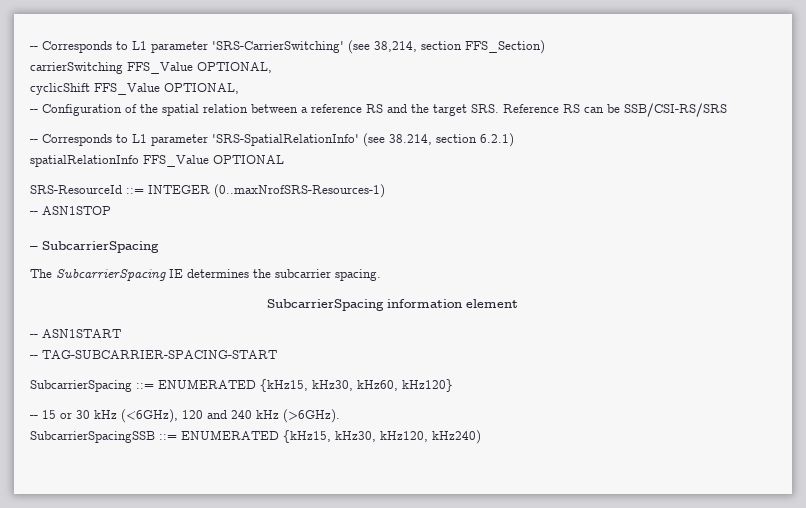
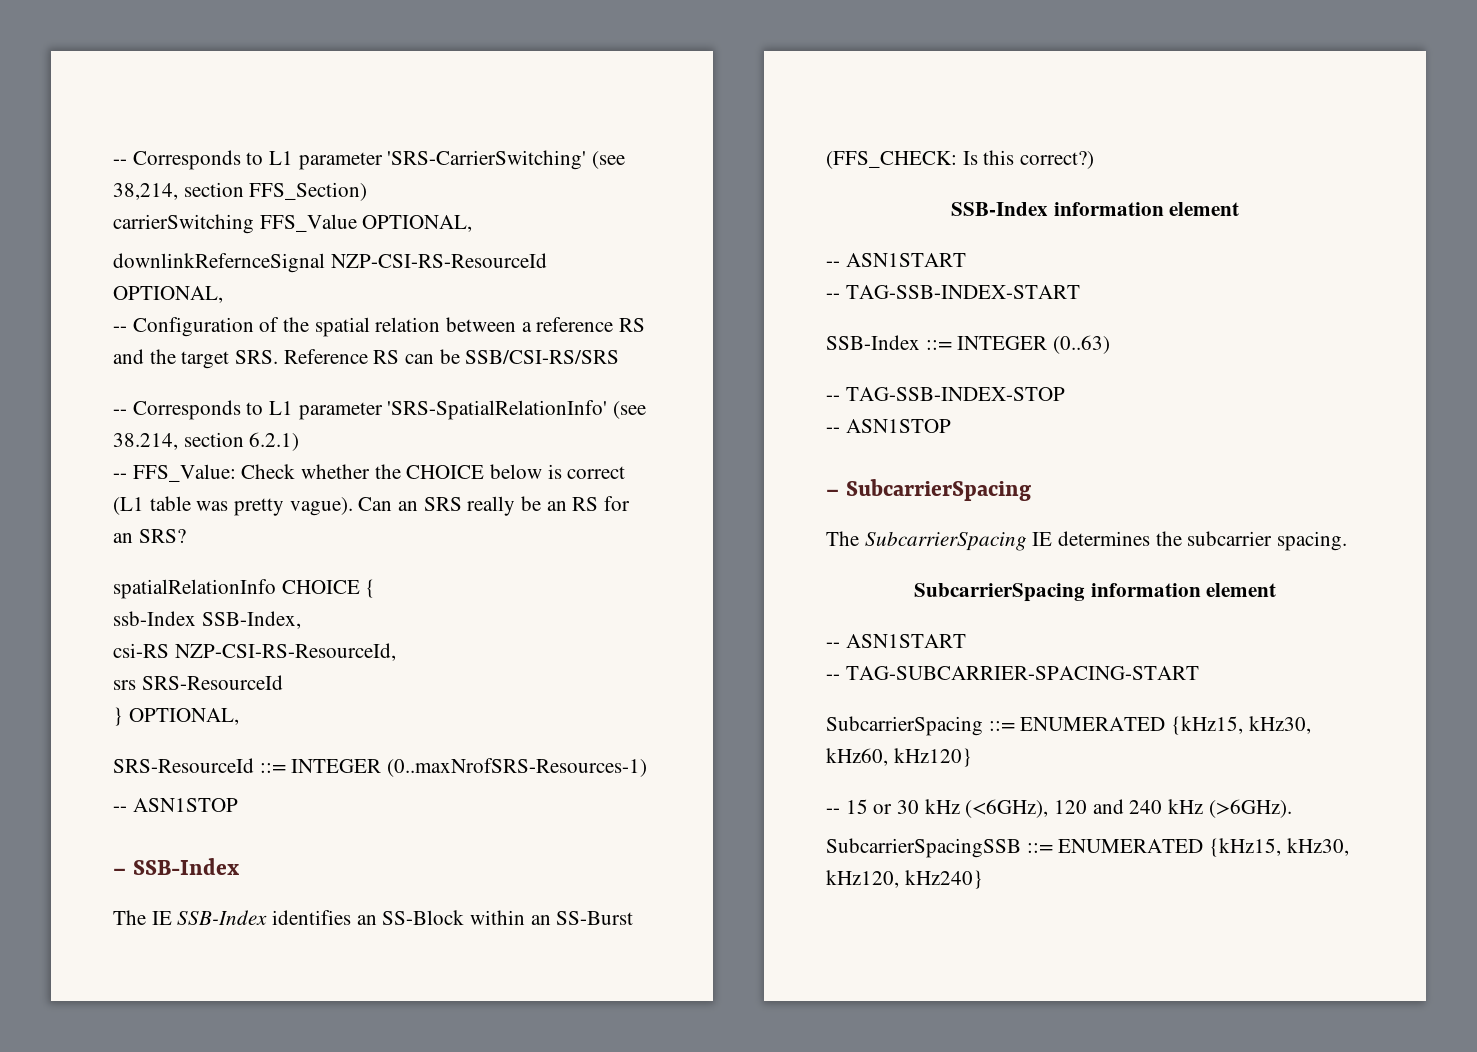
- cyclicShift FFS_Value OPTIONAL,
+ downlinkRefernceSignal NZP-CSI-RS-ResourceId OPTIONAL,
- spatialRelationInfo FFS_Value OPTIONAL
+ -- FFS_Value: Check whether the CHOICE below is correct (L1 table was pretty vague). Can an SRS really be an RS for an SRS?
+ spatialRelationInfo CHOICE {
+ ssb-Index SSB-Index,
+ csi-RS NZP-CSI-RS-ResourceId,
+ srs SRS-ResourceId
+ } OPTIONAL,
+ – SSB-Index
+ The IE SSB-Index identifies an SS-Block within an SS-Burst (FFS_CHECK: Is this correct?)
+ SSB-Index information element
+ -- ASN1START
+ -- TAG-SSB-INDEX-START
+ SSB-Index ::= INTEGER (0..63)
+ -- TAG-SSB-INDEX-STOP
+ -- ASN1STOP
- SubcarrierSpacingSSB ::= ENUMERATED {kHz15, kHz30, kHz120, kHz240)
+ SubcarrierSpacingSSB ::= ENUMERATED {kHz15, kHz30, kHz120, kHz240}

